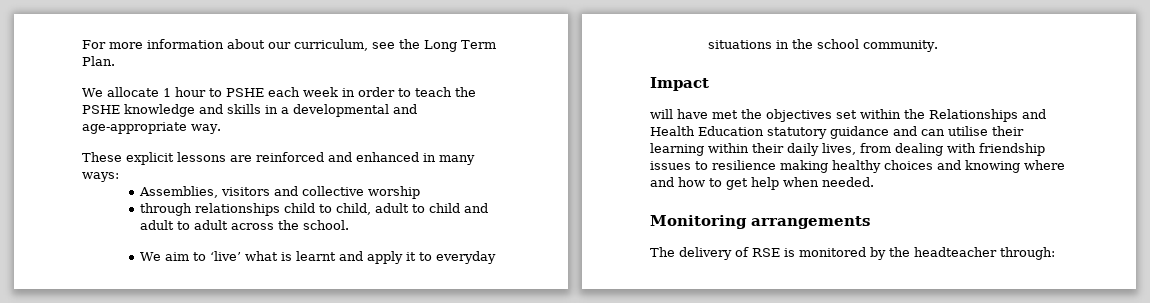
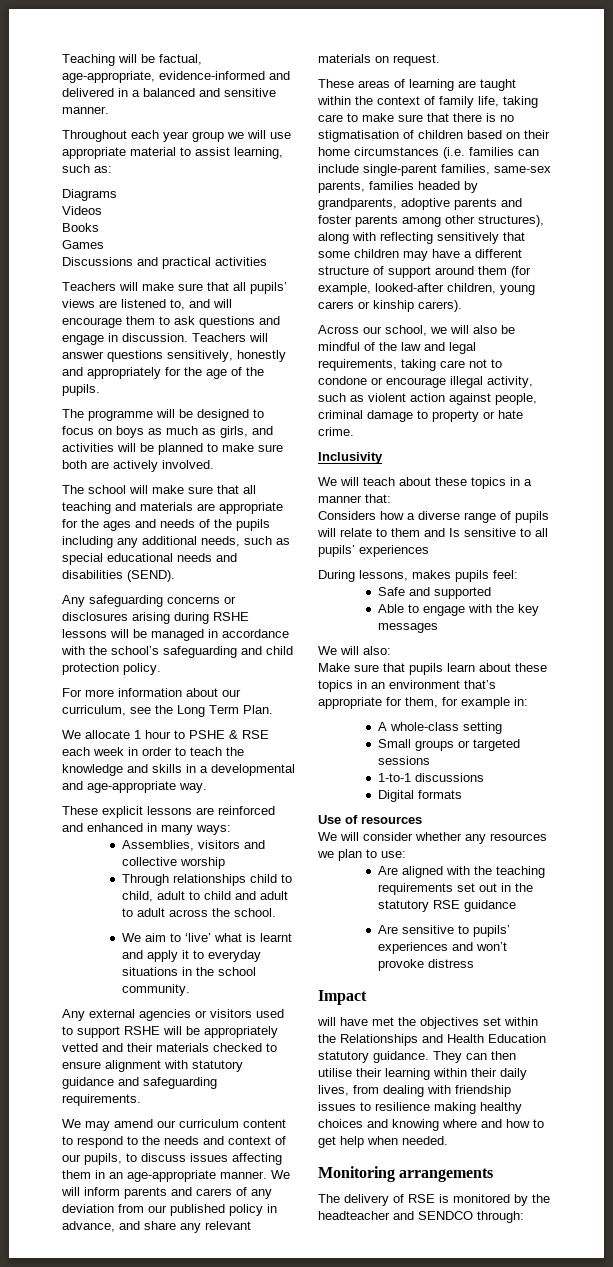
+ Teaching will be factual, age-appropriate, evidence-informed and delivered in a balanced and sensitive manner.
+ Throughout each year group we will use appropriate material to assist learning, such as:
+ Diagrams
+ Videos
+ Books
+ Games
+ Discussions and practical activities
+ Teachers will make sure that all pupils’ views are listened to, and will encourage them to ask questions and engage in discussion. Teachers will answer questions sensitively, honestly and appropriately for the age of the pupils.
+ The programme will be designed to focus on boys as much as girls, and activities will be planned to make sure both are actively involved.
+ The school will make sure that all teaching and materials are appropriate for the ages and needs of the pupils including any additional needs, such as special educational needs and disabilities (SEND).
+ Any safeguarding concerns or disclosures arising during RSHE lessons will be managed in accordance with the school’s safeguarding and child protection policy.
- We allocate 1 hour to PSHE each week in order to teach the PSHE knowledge and skills in a developmental and age-appropriate way.
+ We allocate 1 hour to PSHE & RSE each week in order to teach the knowledge and skills in a developmental and age-appropriate way.
- through relationships child to child, adult to child and adult to adult across the school.
+ Through relationships child to child, adult to child and adult to adult across the school.
+ Any external agencies or visitors used to support RSHE will be appropriately vetted and their materials checked to ensure alignment with statutory guidance and safeguarding requirements.
+ We may amend our curriculum content to respond to the needs and context of our pupils, to discuss issues affecting them in an age-appropriate manner. We will inform parents and carers of any deviation from our published policy in advance, and share any relevant materials on request.
+ These areas of learning are taught within the context of family life, taking care to make sure that there is no stigmatisation of children based on their home circumstances (i.e. families can include single-parent families, same-sex parents, families headed by grandparents, adoptive parents and foster parents among other structures), along with reflecting sensitively that some children may have a different structure of support around them (for example, looked-after children, young carers or kinship carers).
+ Across our school, we will also be mindful of the law and legal requirements, taking care not to condone or encourage illegal activity, such as violent action against people, criminal damage to property or hate crime.
+ Inclusivity
+ We will teach about these topics in a manner that:
+ Considers how a diverse range of pupils will relate to them and Is sensitive to all pupils’ experiences
+ During lessons, makes pupils feel:
+ Safe and supported
+ Able to engage with the key messages
+ We will also:
+ Make sure that pupils learn about these topics in an environment that’s appropriate for them, for example in:
+ A whole-class setting
+ Small groups or targeted sessions
+ 1-to-1 discussions
+ Digital formats
+ Use of resources
+ We will consider whether any resources we plan to use:
+ Are aligned with the teaching requirements set out in the statutory RSE guidance
+ Are sensitive to pupils’ experiences and won’t provoke distress
- will have met the objectives set within the Relationships and Health Education statutory guidance and can utilise their learning within their daily lives, from dealing with friendship issues to resilience making healthy choices and knowing where and how to get help when needed.
+ will have met the objectives set within the Relationships and Health Education statutory guidance. They can then utilise their learning within their daily lives, from dealing with friendship issues to resilience making healthy choices and knowing where and how to get help when needed.
- The delivery of RSE is monitored by the headteacher through:
+ The delivery of RSE is monitored by the headteacher and SENDCO through:

